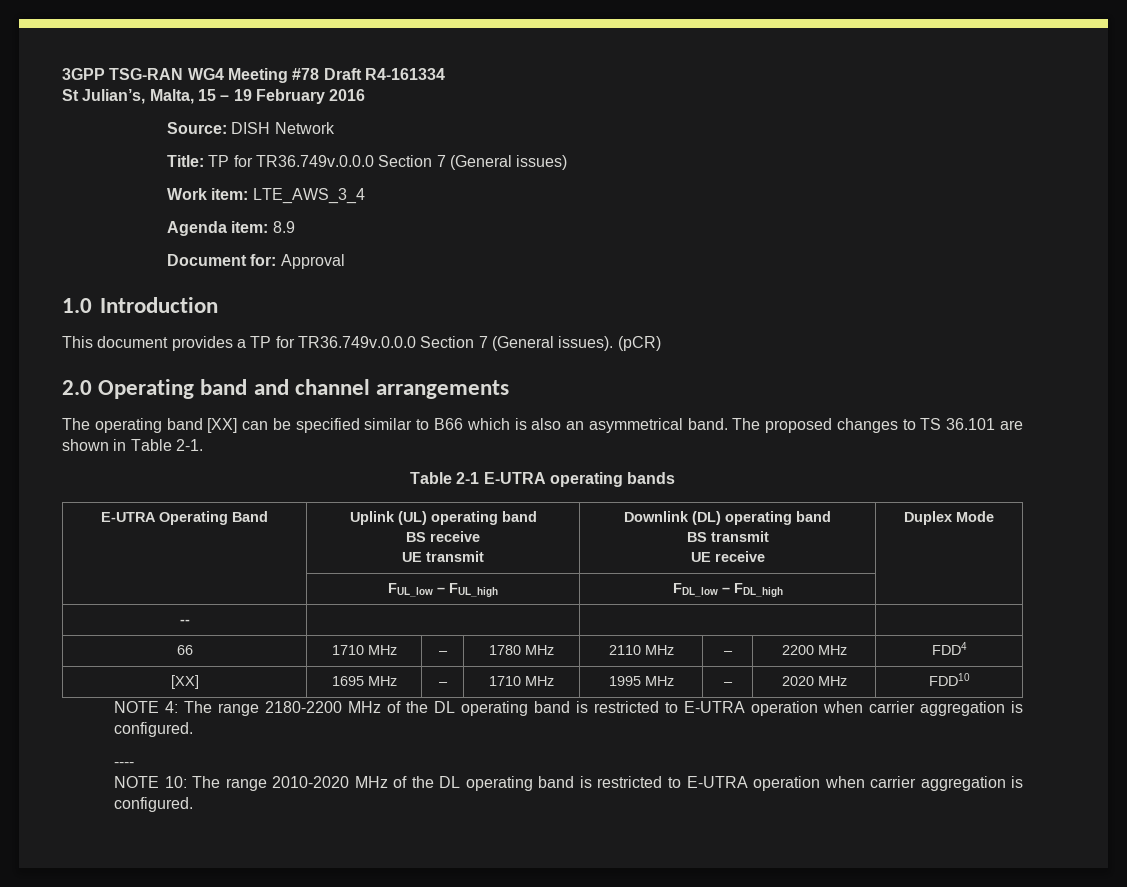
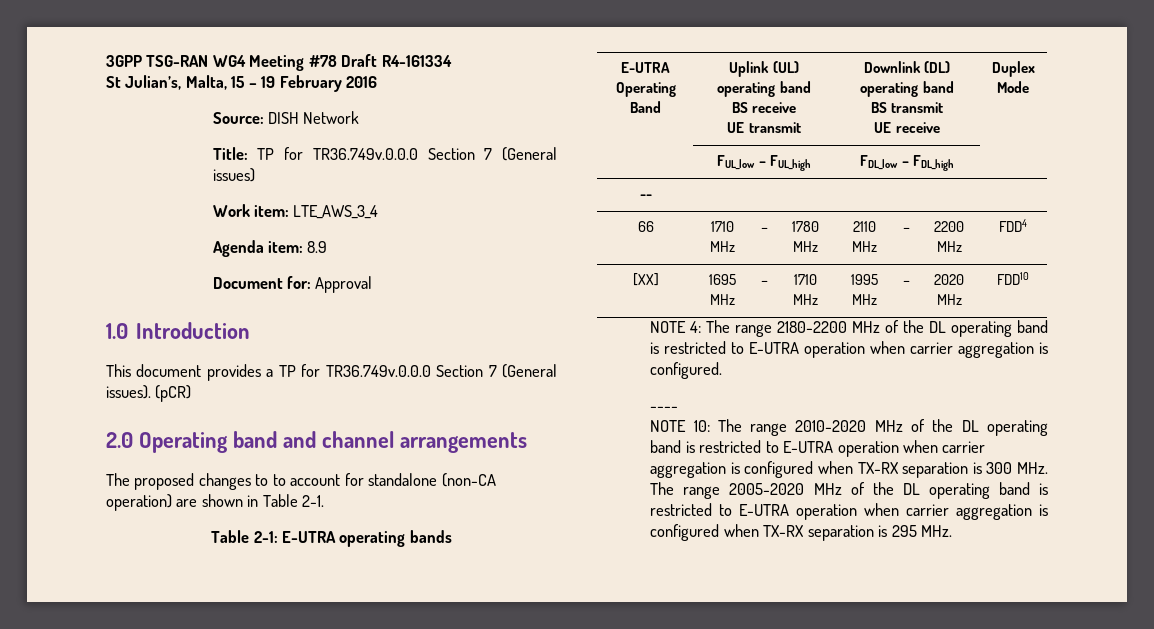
- The operating band [XX] can be specified similar to B66 which is also an asymmetrical band. The proposed changes to TS 36.101 are shown in Table 2-1.
+ The proposed changes to to account for standalone (non-CA operation) are shown in Table 2-1.
- Table 2-1 E-UTRA operating bands
+ Table 2-1: E-UTRA operating bands
- NOTE 10: The range 2010-2020 MHz of the DL operating band is restricted to E-UTRA operation when carrier aggregation is configured.
+ NOTE 10: The range 2010-2020 MHz of the DL operating band is restricted to E-UTRA operation when carrier aggregation is configured when TX-RX separation is 300 MHz. The range 2005-2020 MHz of the DL operating band is restricted to E-UTRA operation when carrier aggregation is configured when TX-RX separation is 295 MHz.

